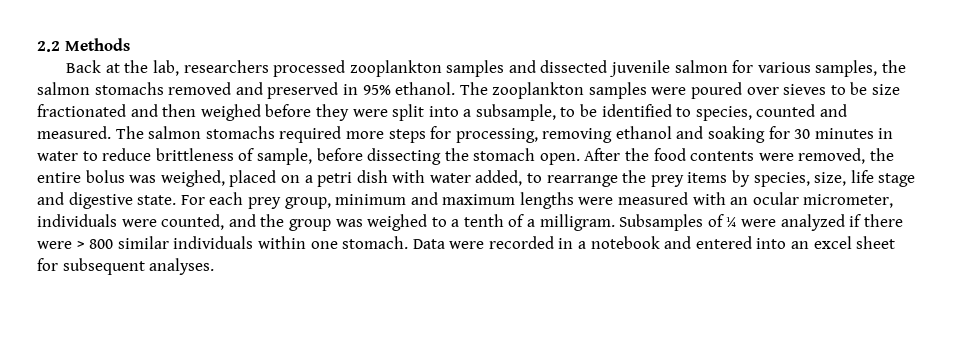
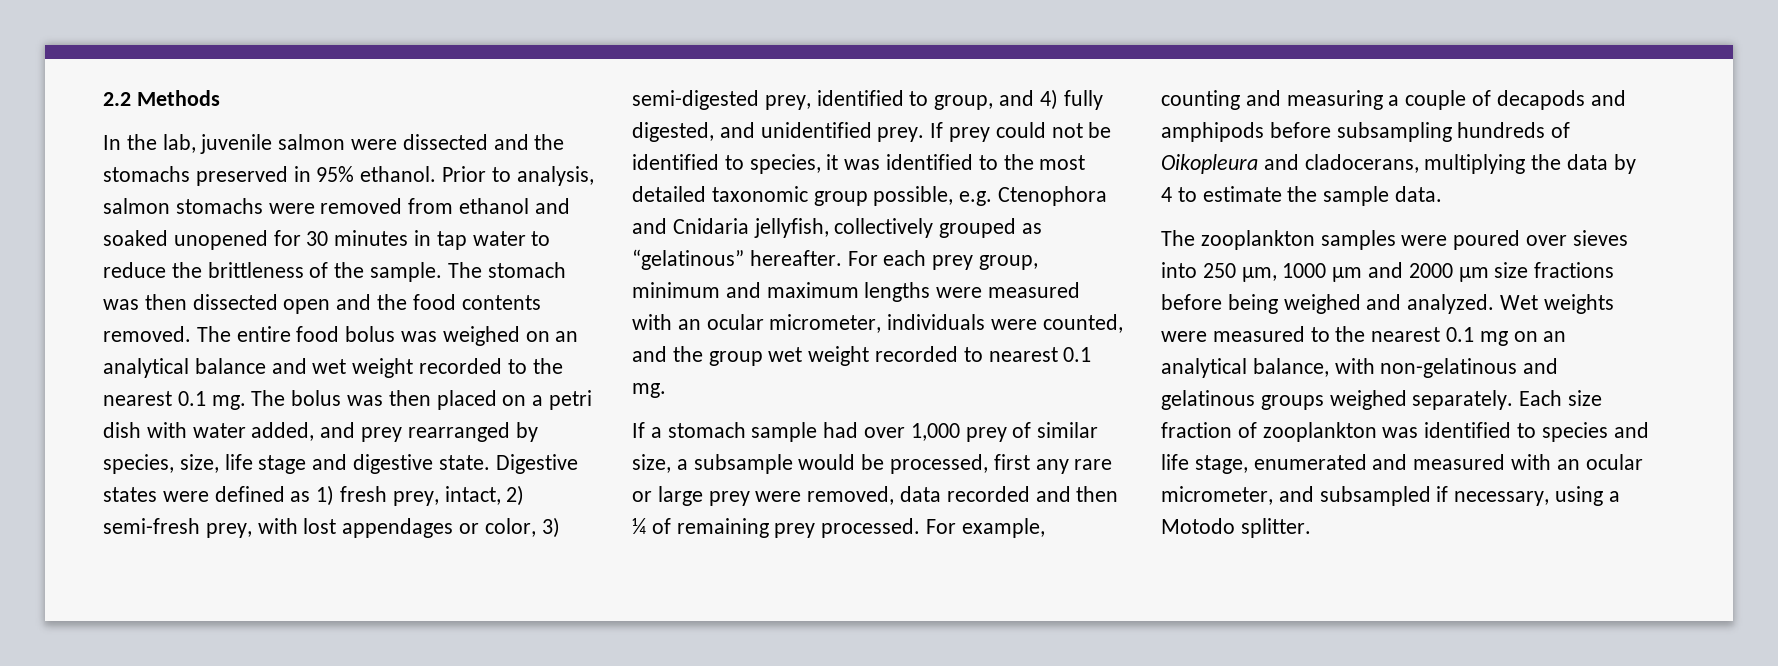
- Back at the lab, researchers processed zooplankton samples and dissected juvenile salmon for various samples, the salmon stomachs removed and preserved in 95% ethanol. The zooplankton samples were poured over sieves to be size fractionated and then weighed before they were split into a subsample, to be identified to species, counted and measured. The salmon stomachs required more steps for processing, removing ethanol and soaking for 30 minutes in water to reduce brittleness of sample, before dissecting the stomach open. After the food contents were removed, the entire bolus was weighed, placed on a petri dish with water added, to rearrange the prey items by species, size, life stage and digestive state.
+ In the lab, juvenile salmon were dissected and the stomachs preserved in 95% ethanol. Prior to analysis, salmon stomachs were removed from ethanol and soaked unopened for 30 minutes in tap water to reduce the brittleness of the sample. The stomach was then dissected open and the food contents removed. The entire food bolus was weighed on an analytical balance and wet weight recorded to the nearest 0.1 mg. The bolus was then placed on a petri dish with water added, and prey rearranged by species, size, life stage and digestive state.
+ Digestive states were defined as 1) fresh prey, intact, 2) semi-fresh prey, with lost appendages or color, 3) semi-digested prey, identified to group, and 4) fully digested, and unidentified prey. If prey could not be identified to species, it was identified to the most detailed taxonomic group possible, e.g. Ctenophora and Cnidaria jellyfish, collectively grouped as “gelatinous” hereafter.
- For each prey group, minimum and maximum lengths were measured with an ocular micrometer, individuals were counted, and the group was weighed to a tenth of a milligram. Subsamples of ¼ were analyzed if there were > 800 similar individuals within one stomach. Data were recorded in a notebook and entered into an excel sheet for subsequent analyses.
+ For each prey group, minimum and maximum lengths were measured with an ocular micrometer, individuals were counted, and the group wet weight recorded to nearest 0.1 mg.
+ If a stomach sample had over 1,000 prey of similar size, a subsample would be processed, first any rare or large prey were removed, data recorded and then ¼ of remaining prey processed. For example, counting and measuring a couple of decapods and amphipods before subsampling hundreds of Oikopleura and cladocerans, multiplying the data by 4 to estimate the sample data.
+ The zooplankton samples were poured over sieves into 250 μm, 1000 μm and 2000 μm size fractions before being weighed and analyzed. Wet weights were measured to the nearest 0.1 mg on an analytical balance, with non-gelatinous and gelatinous groups weighed separately. Each size fraction of zooplankton was identified to species and life stage, enumerated and measured with an ocular micrometer, and subsampled if necessary, using a Motodo splitter.

